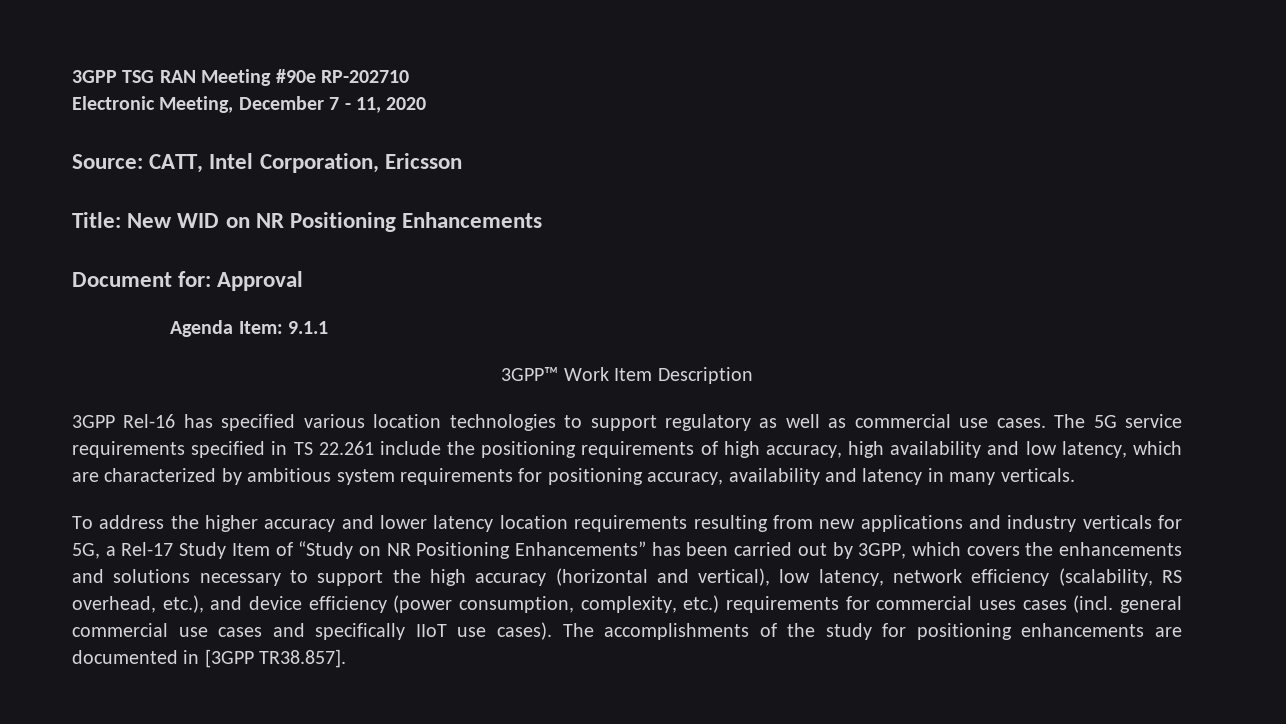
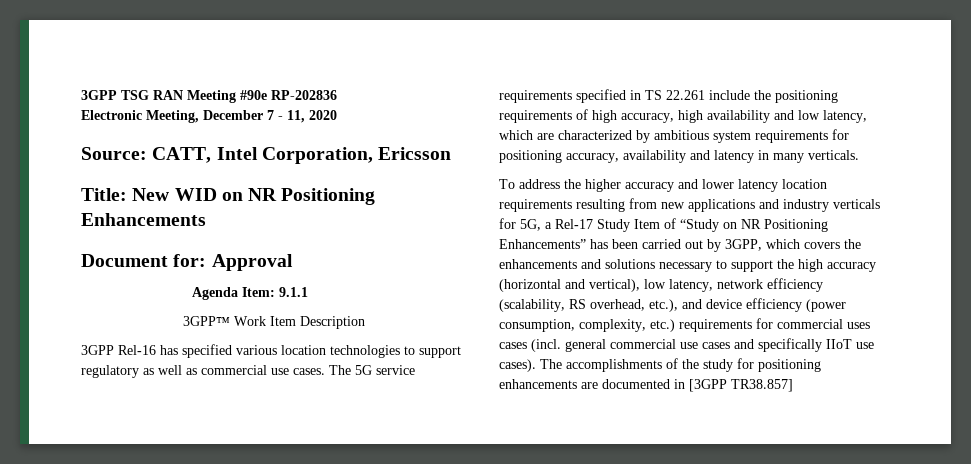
- 3GPP TSG RAN Meeting #90e RP-202710
+ 3GPP TSG RAN Meeting #90e RP-202836
- The accomplishments of the study for positioning enhancements are documented in [3GPP TR38.857].
+ The accomplishments of the study for positioning enhancements are documented in [3GPP TR38.857]

